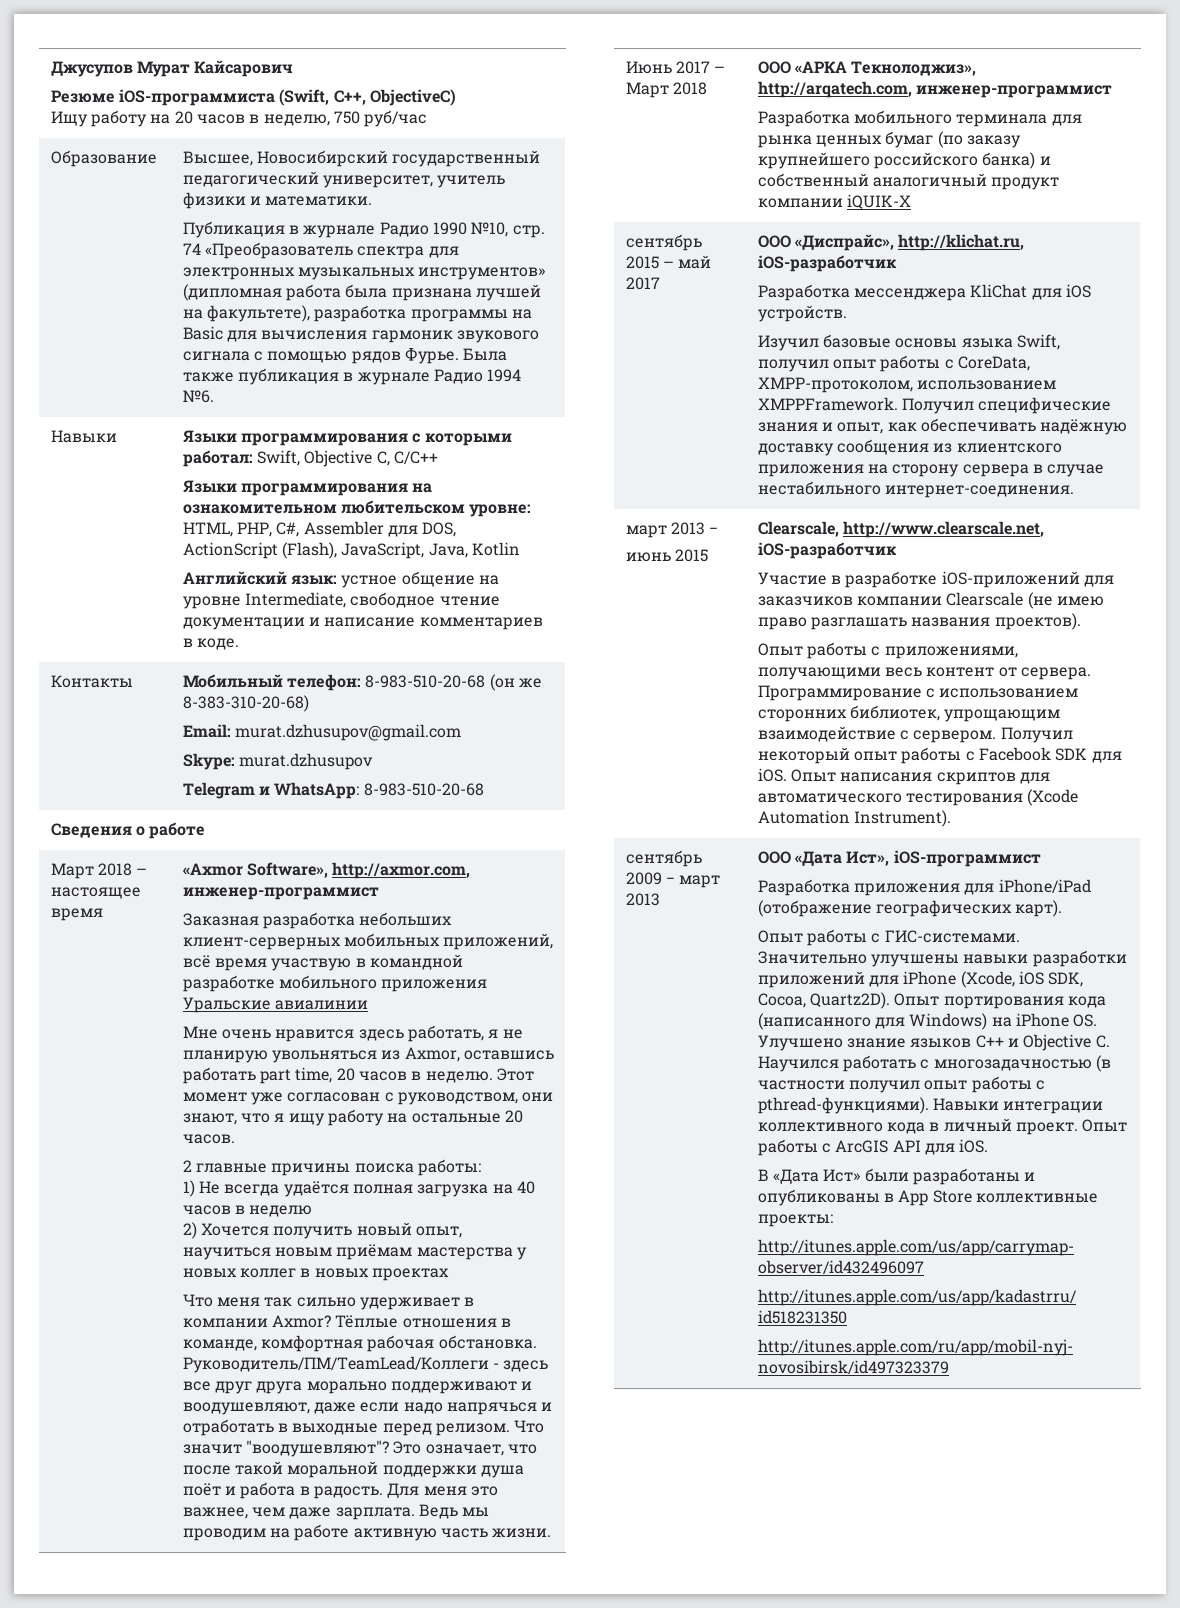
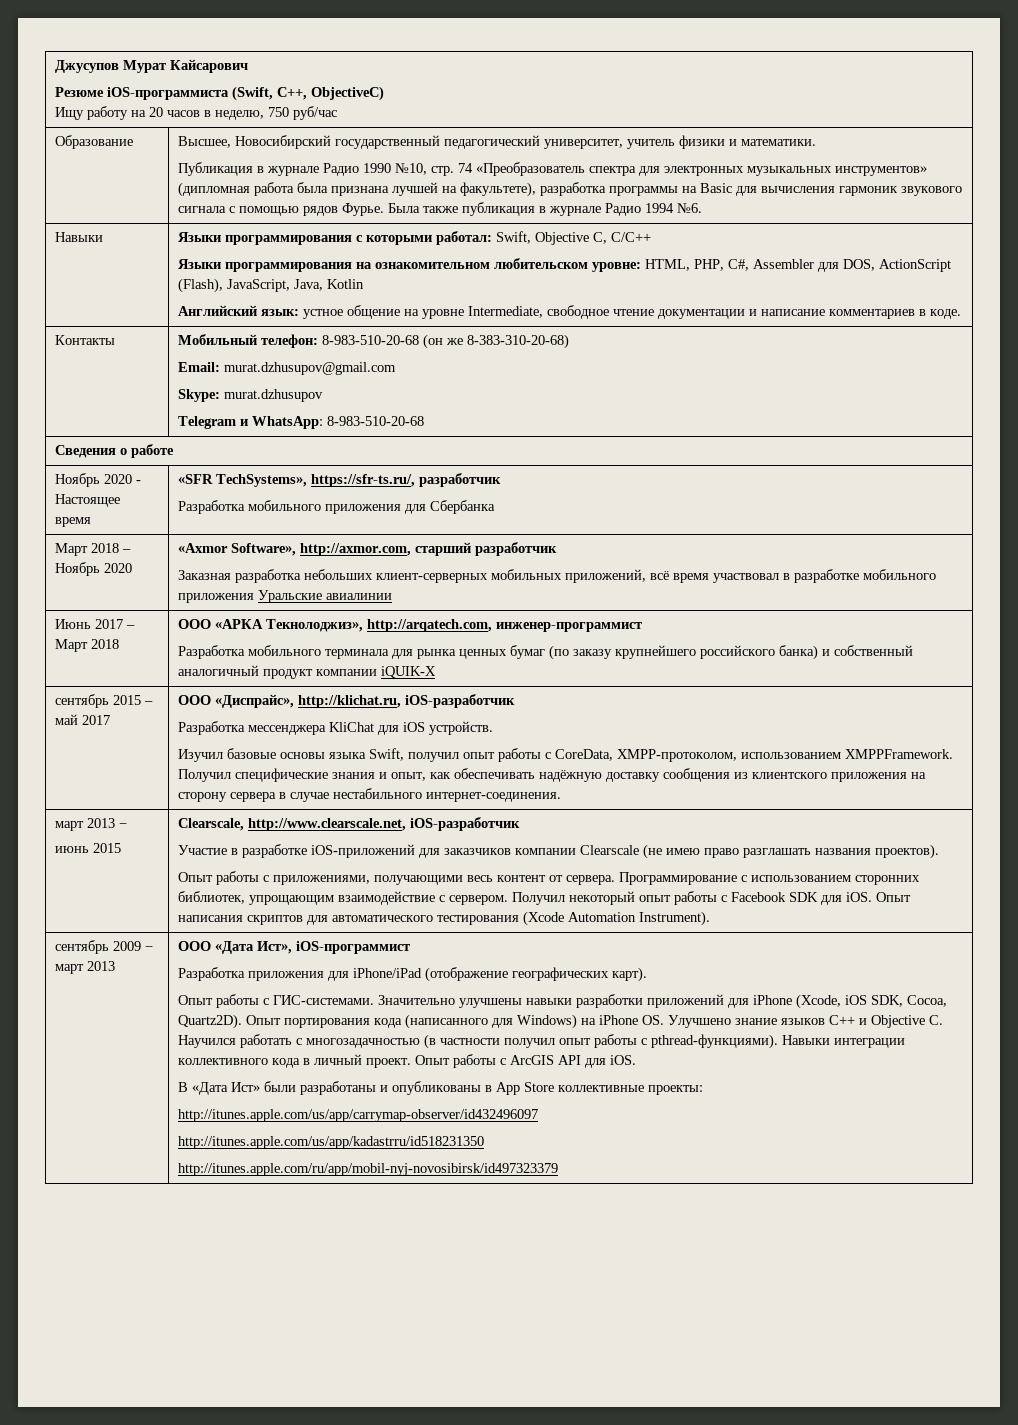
+ Ноябрь 2020 - Настоящее время | «SFR TechSystems», https://sfr-ts.ru/, разработчик
+ Разработка мобильного приложения для Сбербанка
- Март 2018 – настоящее время
+ Март 2018 – Ноябрь 2020
- «Axmor Software», http://axmor.com, инженер-программист
+ «Axmor Software», http://axmor.com, старший разработчик
- Заказная разработка небольших клиент-серверных мобильных приложений, всё время участвую в командной разработке мобильного приложения Уральские авиалинии
+ Заказная разработка небольших клиент-серверных мобильных приложений, всё время участвовал в разработке мобильного приложения Уральские авиалинии
- Мне очень нравится здесь работать, я не планирую увольняться из Axmor, оставшись работать part time, 20 часов в неделю. Этот момент уже согласован с руководством, они знают, что я ищу работу на остальные 20 часов.
- 2 главные причины поиска работы:
- 1) Не всегда удаётся полная загрузка на 40 часов в неделю
- 2) Хочется получить новый опыт, научиться новым приёмам мастерства у новых коллег в новых проектах
- Что меня так сильно удерживает в компании Axmor? Тёплые отношения в команде, комфортная рабочая обстановка. Руководитель/ПМ/TeamLead/Коллеги - здесь все друг друга морально поддерживают и воодушевляют, даже если надо напрячься и отработать в выходные перед релизом. Что значит "воодушевляют"? Это означает, что после такой моральной поддержки душа поёт и работа в радость. Для меня это важнее, чем даже зарплата. Ведь мы проводим на работе активную часть жизни.

